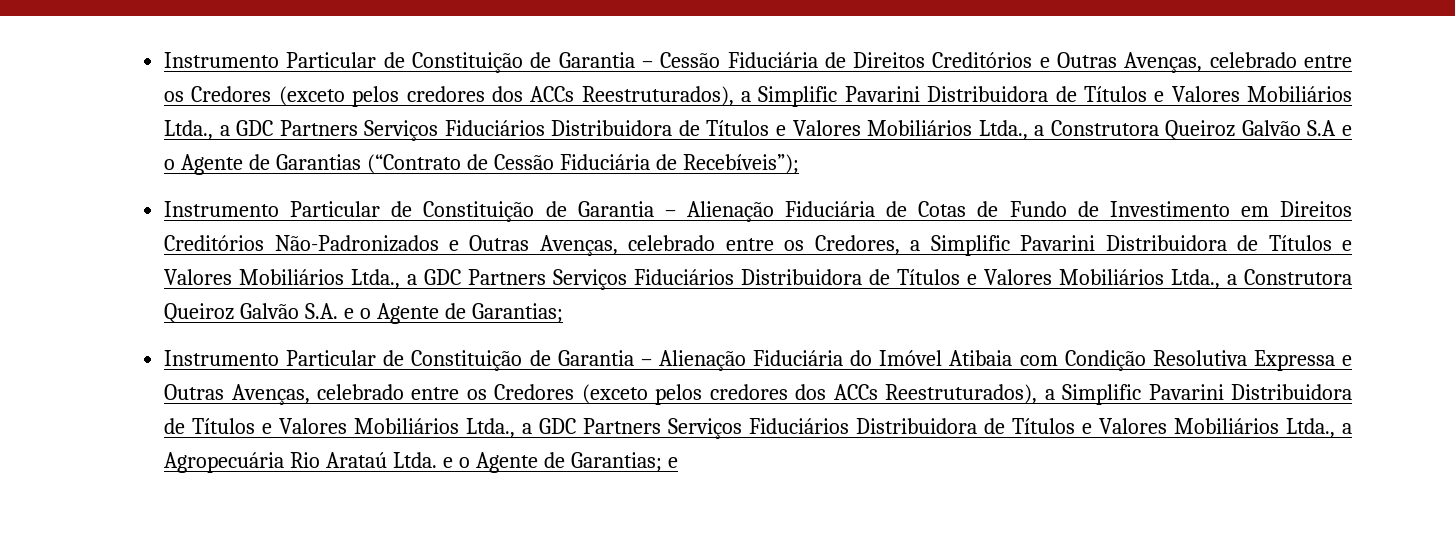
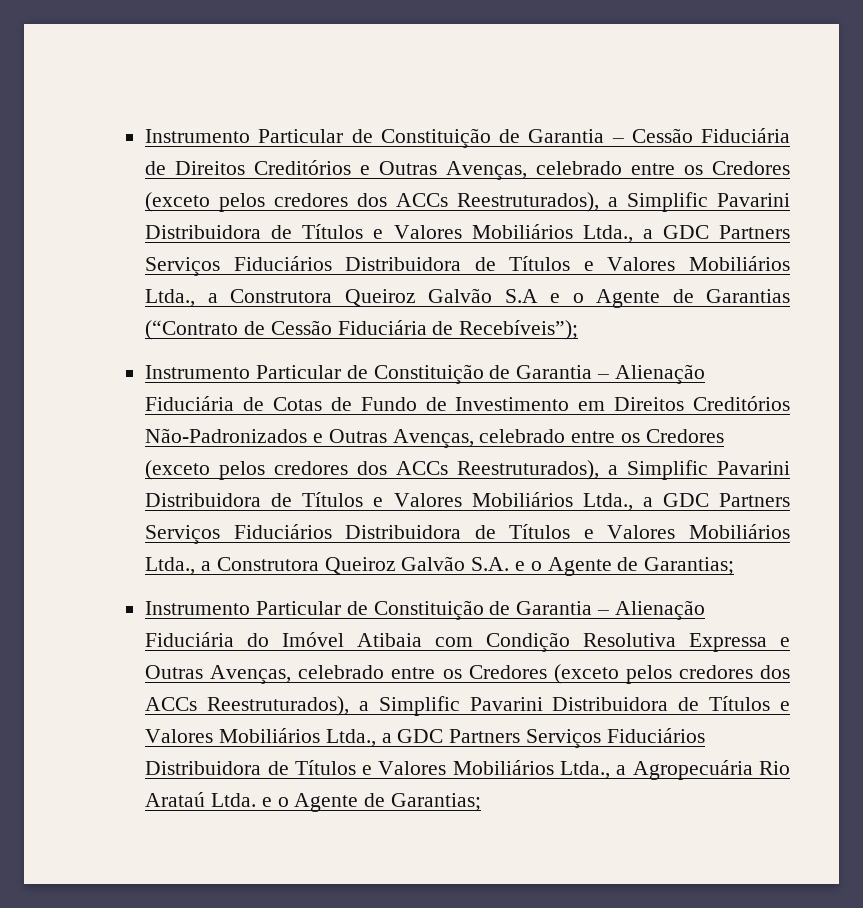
- Instrumento Particular de Constituição de Garantia – Alienação Fiduciária de Cotas de Fundo de Investimento em Direitos Creditórios Não-Padronizados e Outras Avenças, celebrado entre os Credores, a Simplific Pavarini Distribuidora de Títulos e Valores Mobiliários Ltda., a GDC Partners Serviços Fiduciários Distribuidora de Títulos e Valores Mobiliários Ltda., a Construtora Queiroz Galvão S.A. e o Agente de Garantias;
+ Instrumento Particular de Constituição de Garantia – Alienação Fiduciária de Cotas de Fundo de Investimento em Direitos Creditórios Não-Padronizados e Outras Avenças, celebrado entre os Credores (exceto pelos credores dos ACCs Reestruturados), a Simplific Pavarini Distribuidora de Títulos e Valores Mobiliários Ltda., a GDC Partners Serviços Fiduciários Distribuidora de Títulos e Valores Mobiliários Ltda., a Construtora Queiroz Galvão S.A. e o Agente de Garantias;
- Instrumento Particular de Constituição de Garantia – Alienação Fiduciária do Imóvel Atibaia com Condição Resolutiva Expressa e Outras Avenças, celebrado entre os Credores (exceto pelos credores dos ACCs Reestruturados), a Simplific Pavarini Distribuidora de Títulos e Valores Mobiliários Ltda., a GDC Partners Serviços Fiduciários Distribuidora de Títulos e Valores Mobiliários Ltda., a Agropecuária Rio Arataú Ltda. e o Agente de Garantias; e
+ Instrumento Particular de Constituição de Garantia – Alienação Fiduciária do Imóvel Atibaia com Condição Resolutiva Expressa e Outras Avenças, celebrado entre os Credores (exceto pelos credores dos ACCs Reestruturados), a Simplific Pavarini Distribuidora de Títulos e Valores Mobiliários Ltda., a GDC Partners Serviços Fiduciários Distribuidora de Títulos e Valores Mobiliários Ltda., a Agropecuária Rio Arataú Ltda. e o Agente de Garantias;

